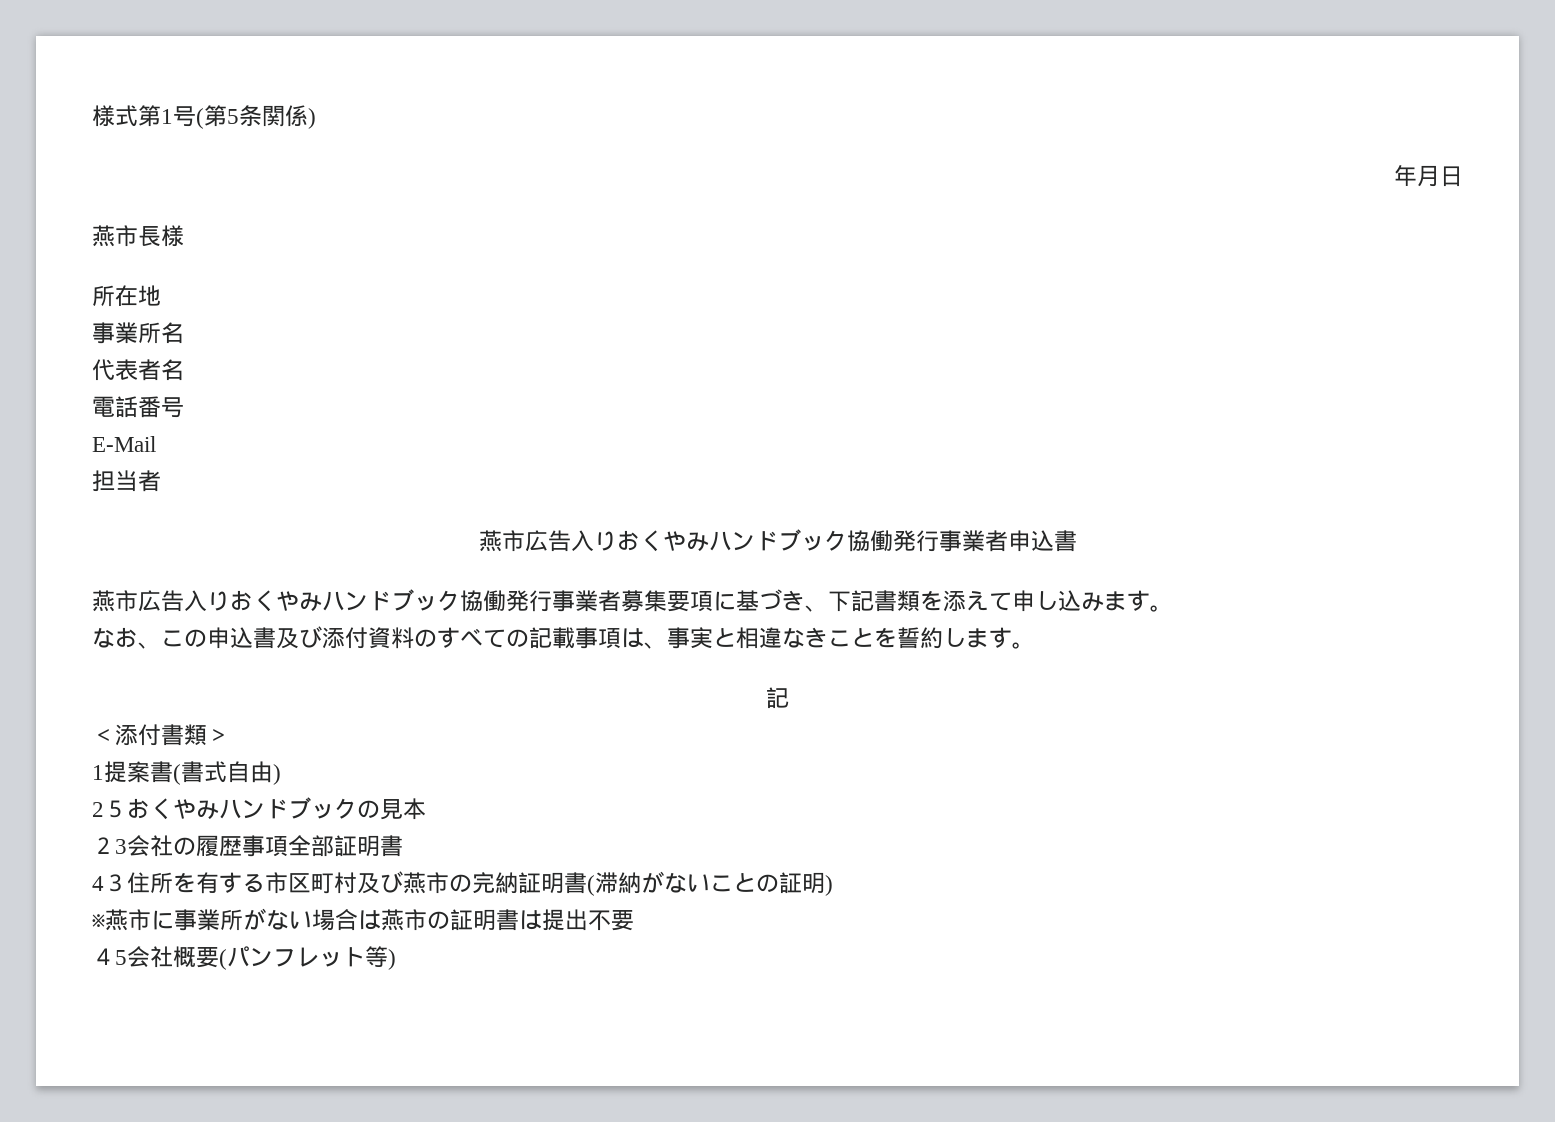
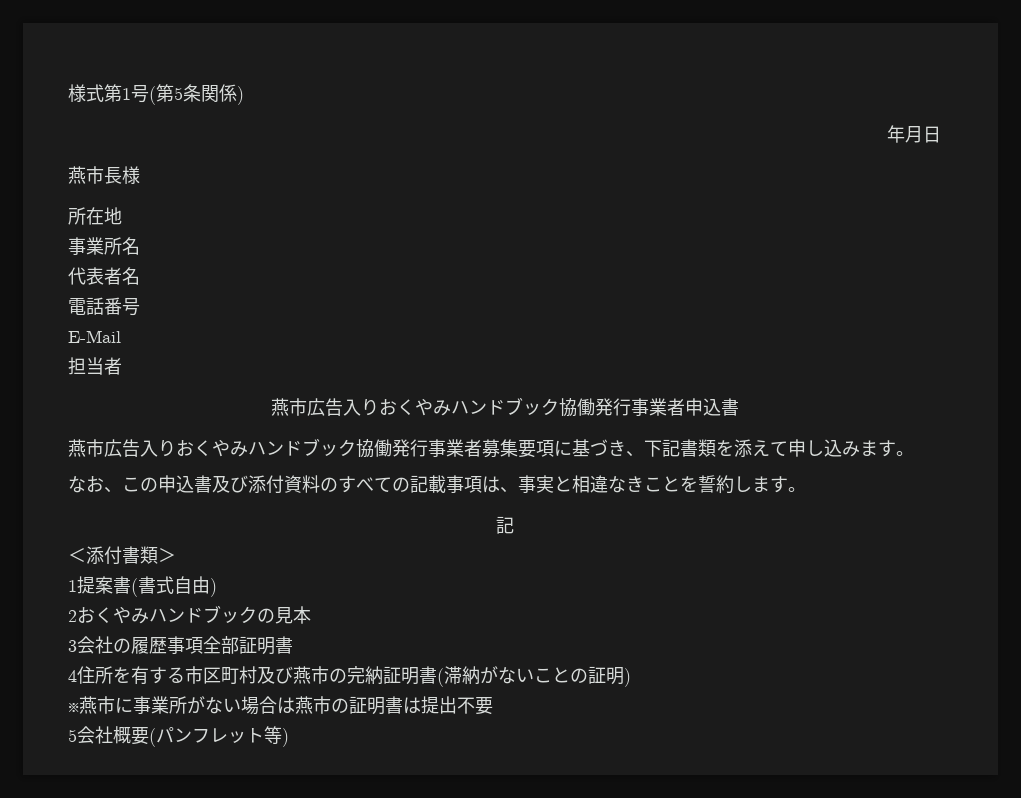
- 2５おくやみハンドブックの見本
+ 2おくやみハンドブックの見本
- ２3会社の履歴事項全部証明書
+ 3会社の履歴事項全部証明書
- 4３住所を有する市区町村及び燕市の完納証明書(滞納がないことの証明)
+ 4住所を有する市区町村及び燕市の完納証明書(滞納がないことの証明)
- ４5会社概要(パンフレット等)
+ 5会社概要(パンフレット等)

